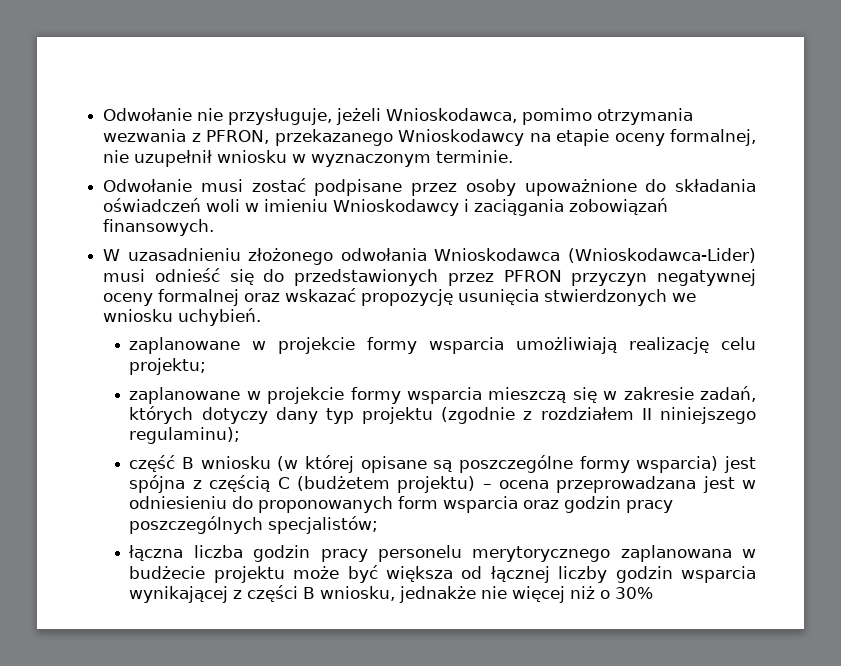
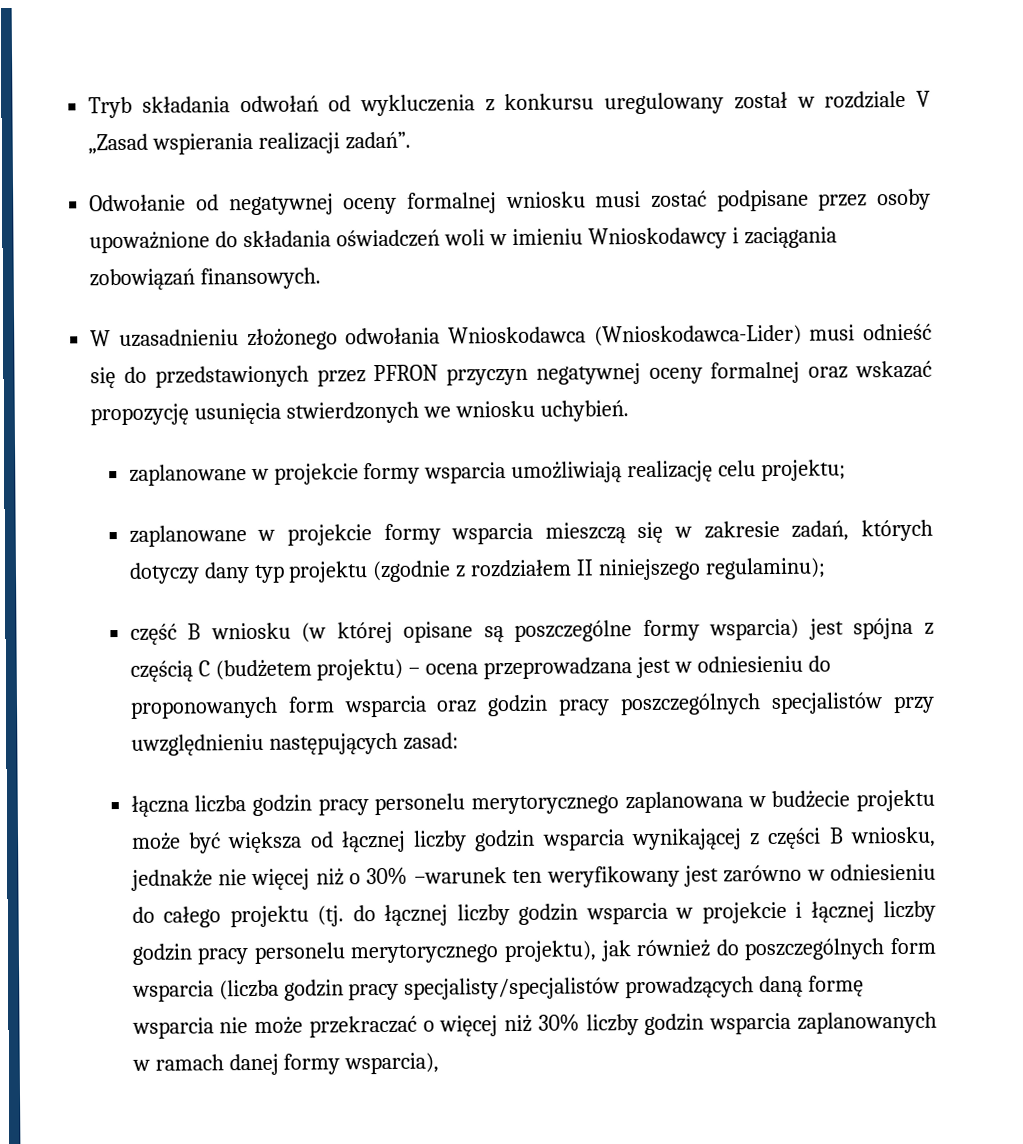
- Odwołanie nie przysługuje, jeżeli Wnioskodawca, pomimo otrzymania wezwania z PFRON, przekazanego Wnioskodawcy na etapie oceny formalnej, nie uzupełnił wniosku w wyznaczonym terminie.
- Odwołanie musi zostać podpisane przez osoby upoważnione do składania oświadczeń woli w imieniu Wnioskodawcy i zaciągania zobowiązań finansowych.
+ Tryb składania odwołań od wykluczenia z konkursu uregulowany został w rozdziale V „Zasad wspierania realizacji zadań”.
+ Odwołanie od negatywnej oceny formalnej wniosku musi zostać podpisane przez osoby upoważnione do składania oświadczeń woli w imieniu Wnioskodawcy i zaciągania zobowiązań finansowych.
- część B wniosku (w której opisane są poszczególne formy wsparcia) jest spójna z częścią C (budżetem projektu) – ocena przeprowadzana jest w odniesieniu do proponowanych form wsparcia oraz godzin pracy poszczególnych specjalistów;
+ część B wniosku (w której opisane są poszczególne formy wsparcia) jest spójna z częścią C (budżetem projektu) – ocena przeprowadzana jest w odniesieniu do proponowanych form wsparcia oraz godzin pracy poszczególnych specjalistów przy uwzględnieniu następujących zasad:
- łączna liczba godzin pracy personelu merytorycznego zaplanowana w budżecie projektu może być większa od łącznej liczby godzin wsparcia wynikającej z części B wniosku, jednakże nie więcej niż o 30%
+ łączna liczba godzin pracy personelu merytorycznego zaplanowana w budżecie projektu może być większa od łącznej liczby godzin wsparcia wynikającej z części B wniosku, jednakże nie więcej niż o 30% –warunek ten weryfikowany jest zarówno w odniesieniu do całego projektu (tj. do łącznej liczby godzin wsparcia w projekcie i łącznej liczby godzin pracy personelu merytorycznego projektu), jak również do poszczególnych form wsparcia (liczba godzin pracy specjalisty/specjalistów prowadzących daną formę wsparcia nie może przekraczać o więcej niż 30% liczby godzin wsparcia zaplanowanych w ramach danej formy wsparcia),

